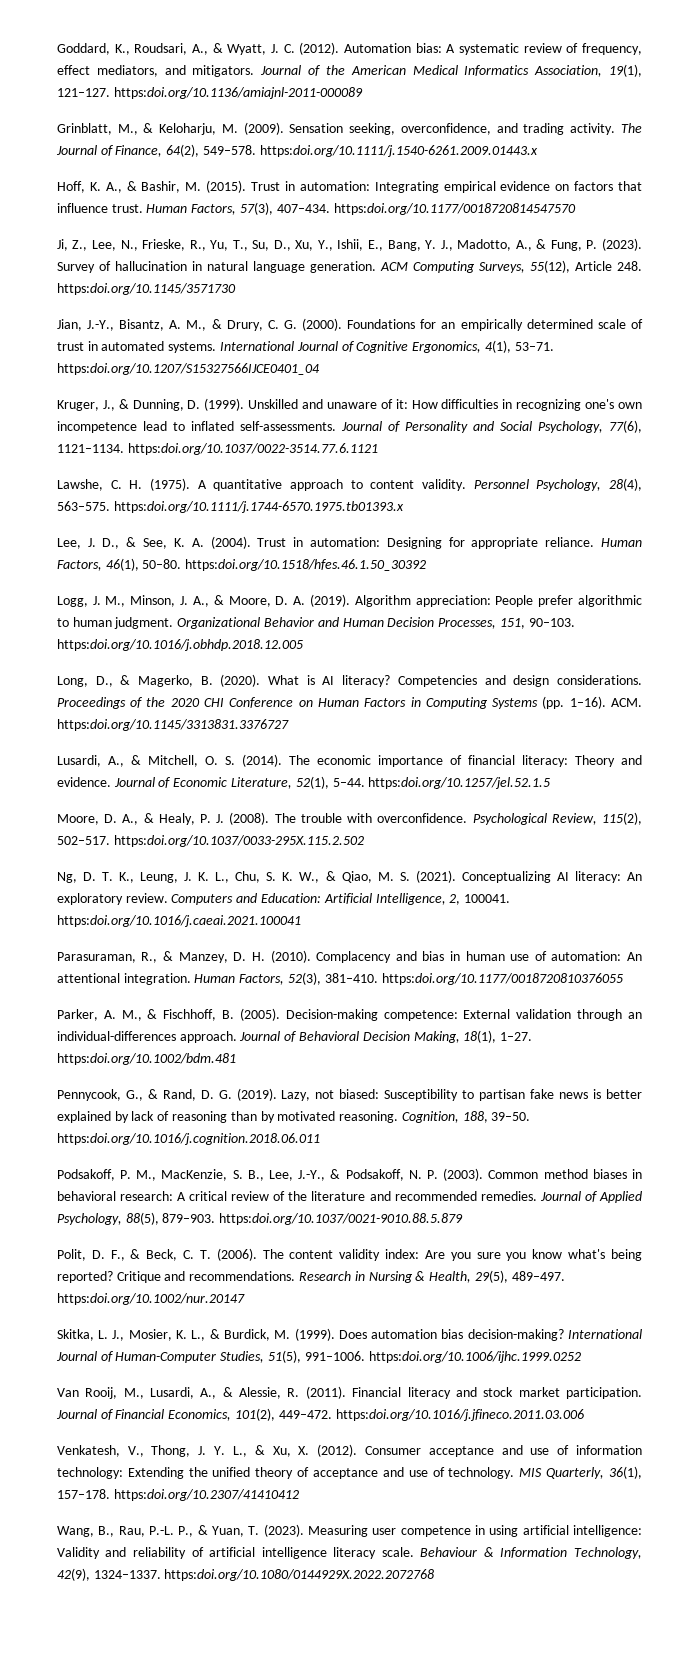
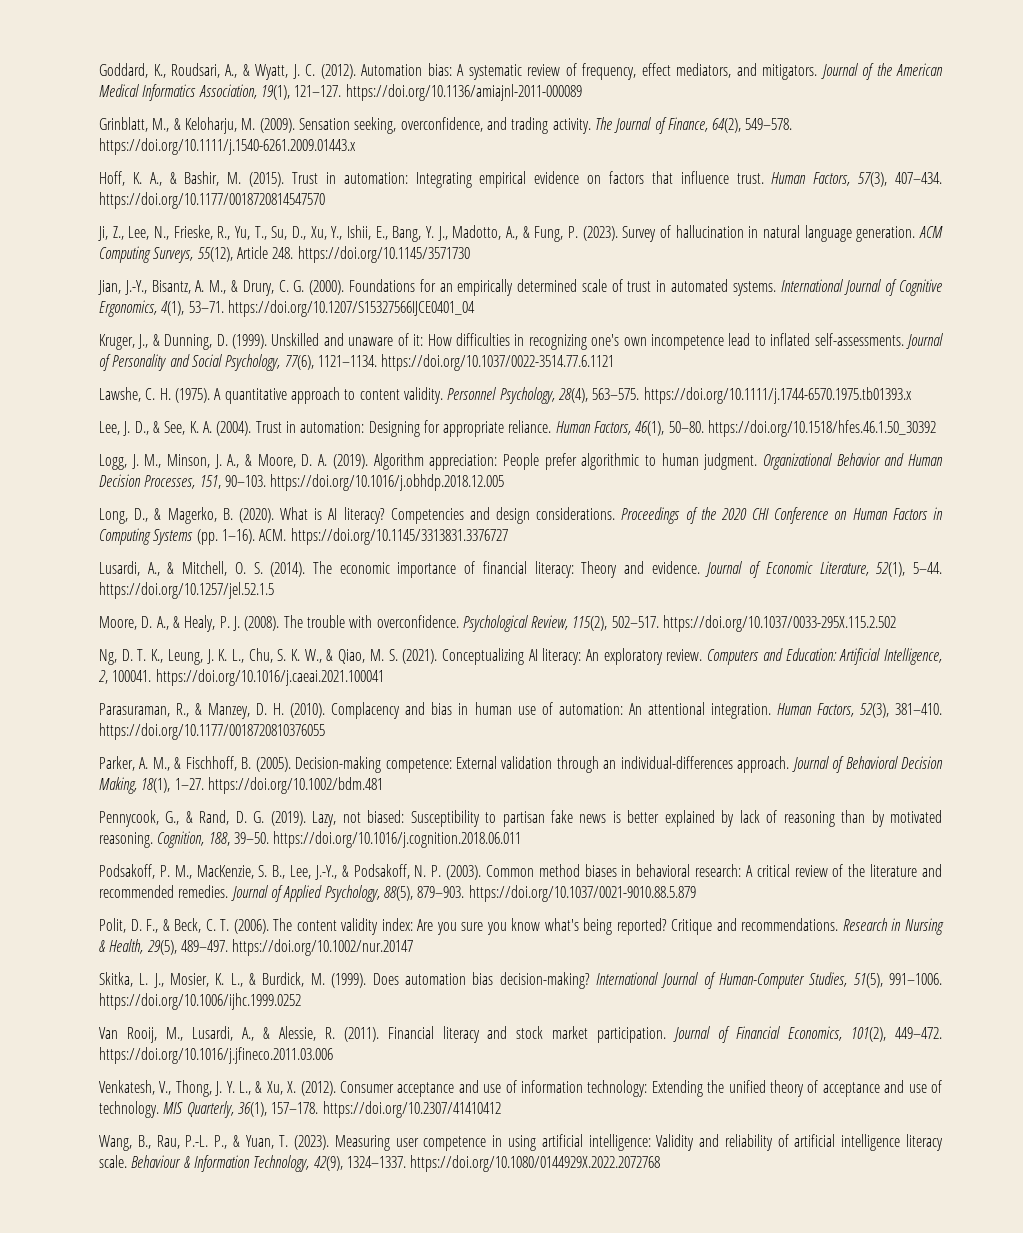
- Journal of the American Medical Informatics Association, 19(1), 121–127. https:doi.org/10.1136/amiajnl-2011-000089
+ Journal of the American Medical Informatics Association, 19(1), 121–127. https://doi.org/10.1136/amiajnl-2011-000089
- The Journal of Finance, 64(2), 549–578. https:doi.org/10.1111/j.1540-6261.2009.01443.x
+ The Journal of Finance, 64(2), 549–578. https://doi.org/10.1111/j.1540-6261.2009.01443.x
- Human Factors, 57(3), 407–434. https:doi.org/10.1177/0018720814547570
+ Human Factors, 57(3), 407–434. https://doi.org/10.1177/0018720814547570
- ACM Computing Surveys, 55(12), Article 248. https:doi.org/10.1145/3571730
+ ACM Computing Surveys, 55(12), Article 248. https://doi.org/10.1145/3571730
- International Journal of Cognitive Ergonomics, 4(1), 53–71. https:doi.org/10.1207/S15327566IJCE0401_04
+ International Journal of Cognitive Ergonomics, 4(1), 53–71. https://doi.org/10.1207/S15327566IJCE0401_04
- Journal of Personality and Social Psychology, 77(6), 1121–1134. https:doi.org/10.1037/0022-3514.77.6.1121
+ Journal of Personality and Social Psychology, 77(6), 1121–1134. https://doi.org/10.1037/0022-3514.77.6.1121
- Personnel Psychology, 28(4), 563–575. https:doi.org/10.1111/j.1744-6570.1975.tb01393.x
+ Personnel Psychology, 28(4), 563–575. https://doi.org/10.1111/j.1744-6570.1975.tb01393.x
- Human Factors, 46(1), 50–80. https:doi.org/10.1518/hfes.46.1.50_30392
+ Human Factors, 46(1), 50–80. https://doi.org/10.1518/hfes.46.1.50_30392
- Organizational Behavior and Human Decision Processes, 151, 90–103. https:doi.org/10.1016/j.obhdp.2018.12.005
+ Organizational Behavior and Human Decision Processes, 151, 90–103. https://doi.org/10.1016/j.obhdp.2018.12.005
- ACM. https:doi.org/10.1145/3313831.3376727
+ ACM. https://doi.org/10.1145/3313831.3376727
- Journal of Economic Literature, 52(1), 5–44. https:doi.org/10.1257/jel.52.1.5
+ Journal of Economic Literature, 52(1), 5–44. https://doi.org/10.1257/jel.52.1.5
- Psychological Review, 115(2), 502–517. https:doi.org/10.1037/0033-295X.115.2.502
+ Psychological Review, 115(2), 502–517. https://doi.org/10.1037/0033-295X.115.2.502
- Computers and Education: Artificial Intelligence, 2, 100041. https:doi.org/10.1016/j.caeai.2021.100041
+ Computers and Education: Artificial Intelligence, 2, 100041. https://doi.org/10.1016/j.caeai.2021.100041
- Human Factors, 52(3), 381–410. https:doi.org/10.1177/0018720810376055
+ Human Factors, 52(3), 381–410. https://doi.org/10.1177/0018720810376055
- Journal of Behavioral Decision Making, 18(1), 1–27. https:doi.org/10.1002/bdm.481
+ Journal of Behavioral Decision Making, 18(1), 1–27. https://doi.org/10.1002/bdm.481
- Cognition, 188, 39–50. https:doi.org/10.1016/j.cognition.2018.06.011
+ Cognition, 188, 39–50. https://doi.org/10.1016/j.cognition.2018.06.011
- Journal of Applied Psychology, 88(5), 879–903. https:doi.org/10.1037/0021-9010.88.5.879
+ Journal of Applied Psychology, 88(5), 879–903. https://doi.org/10.1037/0021-9010.88.5.879
- Research in Nursing & Health, 29(5), 489–497. https:doi.org/10.1002/nur.20147
+ Research in Nursing & Health, 29(5), 489–497. https://doi.org/10.1002/nur.20147
- International Journal of Human-Computer Studies, 51(5), 991–1006. https:doi.org/10.1006/ijhc.1999.0252
+ International Journal of Human-Computer Studies, 51(5), 991–1006. https://doi.org/10.1006/ijhc.1999.0252
- Journal of Financial Economics, 101(2), 449–472. https:doi.org/10.1016/j.jfineco.2011.03.006
+ Journal of Financial Economics, 101(2), 449–472. https://doi.org/10.1016/j.jfineco.2011.03.006
- MIS Quarterly, 36(1), 157–178. https:doi.org/10.2307/41410412
+ MIS Quarterly, 36(1), 157–178. https://doi.org/10.2307/41410412
- Behaviour & Information Technology, 42(9), 1324–1337. https:doi.org/10.1080/0144929X.2022.2072768
+ Behaviour & Information Technology, 42(9), 1324–1337. https://doi.org/10.1080/0144929X.2022.2072768

